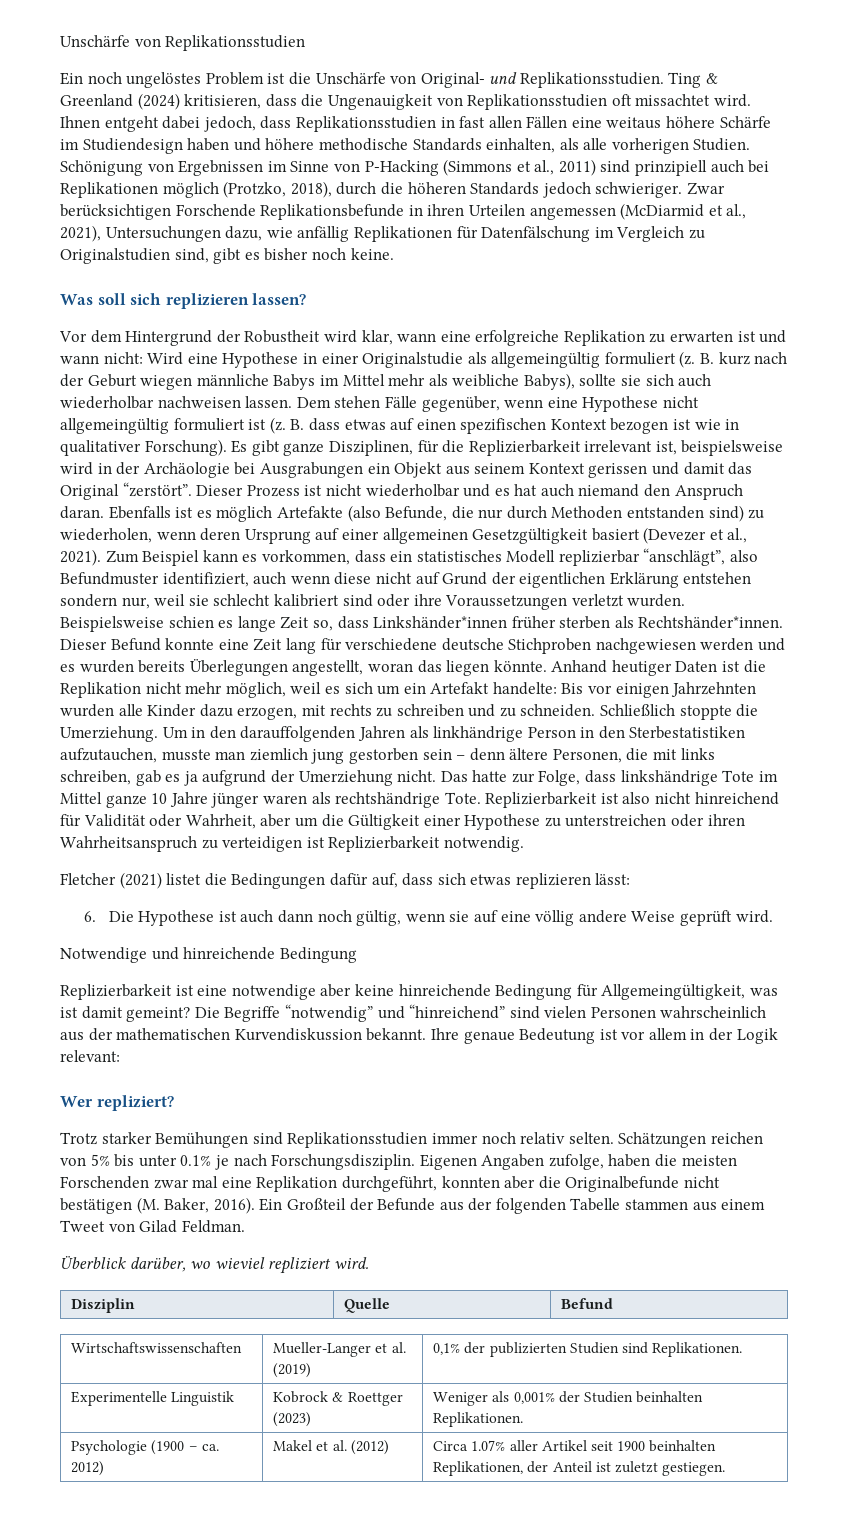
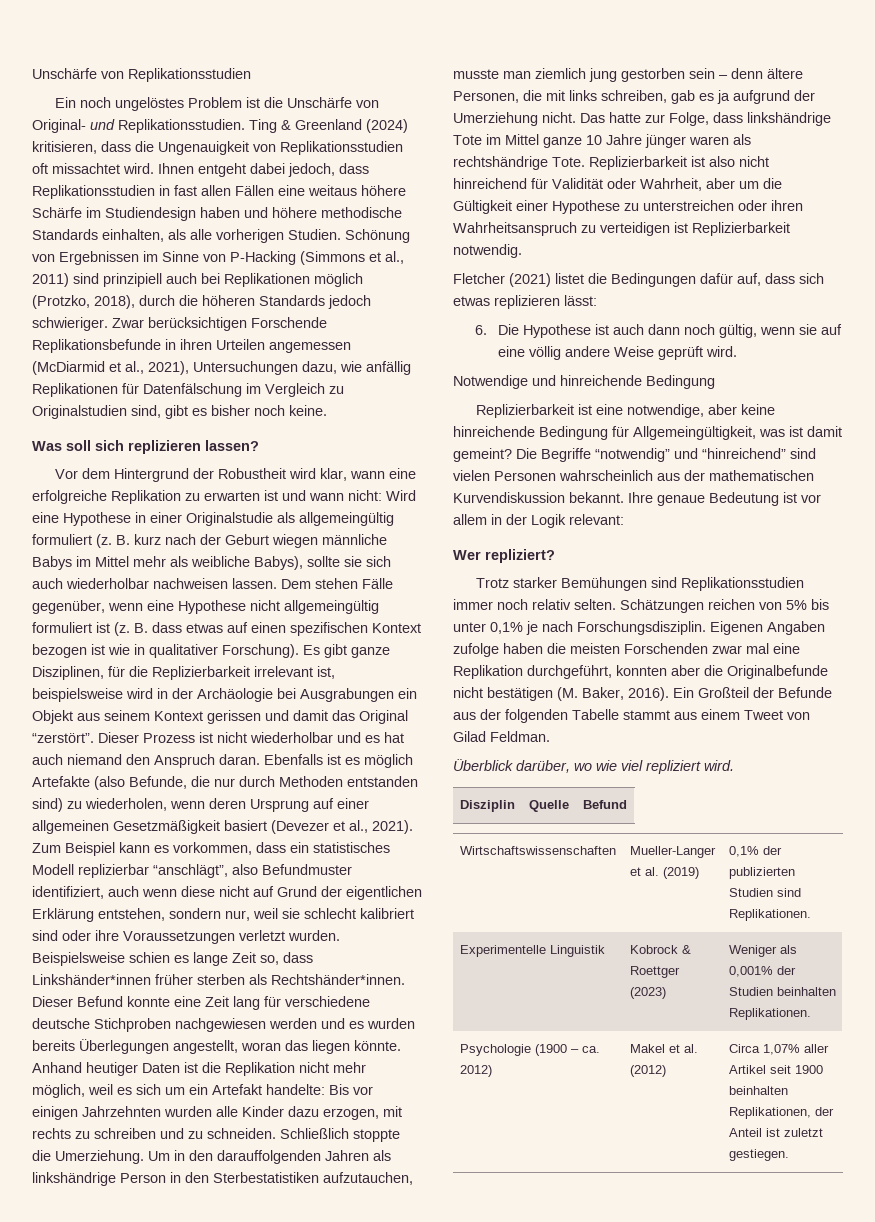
- Schönigung von Ergebnissen im Sinne von P-Hacking (Simmons et al., 2011) sind prinzipiell auch bei Replikationen möglich (Protzko, 2018), durch die höheren Standards jedoch schwieriger.
+ Schönung von Ergebnissen im Sinne von P-Hacking (Simmons et al., 2011) sind prinzipiell auch bei Replikationen möglich (Protzko, 2018), durch die höheren Standards jedoch schwieriger.
- Ebenfalls ist es möglich Artefakte (also Befunde, die nur durch Methoden entstanden sind) zu wiederholen, wenn deren Ursprung auf einer allgemeinen Gesetzgültigkeit basiert (Devezer et al., 2021).
+ Ebenfalls ist es möglich Artefakte (also Befunde, die nur durch Methoden entstanden sind) zu wiederholen, wenn deren Ursprung auf einer allgemeinen Gesetzmäßigkeit basiert (Devezer et al., 2021).
- Zum Beispiel kann es vorkommen, dass ein statistisches Modell replizierbar “anschlägt”, also Befundmuster identifiziert, auch wenn diese nicht auf Grund der eigentlichen Erklärung entstehen sondern nur, weil sie schlecht kalibriert sind oder ihre Voraussetzungen verletzt wurden.
+ Zum Beispiel kann es vorkommen, dass ein statistisches Modell replizierbar “anschlägt”, also Befundmuster identifiziert, auch wenn diese nicht auf Grund der eigentlichen Erklärung entstehen, sondern nur, weil sie schlecht kalibriert sind oder ihre Voraussetzungen verletzt wurden.
- Um in den darauffolgenden Jahren als linkhändrige Person in den Sterbestatistiken aufzutauchen, musste man ziemlich jung gestorben sein – denn ältere Personen, die mit links schreiben, gab es ja aufgrund der Umerziehung nicht.
+ Um in den darauffolgenden Jahren als linkshändrige Person in den Sterbestatistiken aufzutauchen, musste man ziemlich jung gestorben sein – denn ältere Personen, die mit links schreiben, gab es ja aufgrund der Umerziehung nicht.
- Replizierbarkeit ist eine notwendige aber keine hinreichende Bedingung für Allgemeingültigkeit, was ist damit gemeint?
+ Replizierbarkeit ist eine notwendige, aber keine hinreichende Bedingung für Allgemeingültigkeit, was ist damit gemeint?
- Schätzungen reichen von 5% bis unter 0.1% je nach Forschungsdisziplin.
+ Schätzungen reichen von 5% bis unter 0,1% je nach Forschungsdisziplin.
- Eigenen Angaben zufolge, haben die meisten Forschenden zwar mal eine Replikation durchgeführt, konnten aber die Originalbefunde nicht bestätigen (M. Baker, 2016).
+ Eigenen Angaben zufolge haben die meisten Forschenden zwar mal eine Replikation durchgeführt, konnten aber die Originalbefunde nicht bestätigen (M. Baker, 2016).
- Ein Großteil der Befunde aus der folgenden Tabelle stammen aus einem Tweet von Gilad Feldman.
+ Ein Großteil der Befunde aus der folgenden Tabelle stammt aus einem Tweet von Gilad Feldman.
- Überblick darüber, wo wieviel repliziert wird.
+ Überblick darüber, wo wie viel repliziert wird.
- Psychologie (1900 – ca. 2012) | Makel et al. (2012) | Circa 1.07% aller Artikel seit 1900 beinhalten Replikationen, der Anteil ist zuletzt gestiegen.
+ Psychologie (1900 – ca. 2012) | Makel et al. (2012) | Circa 1,07% aller Artikel seit 1900 beinhalten Replikationen, der Anteil ist zuletzt gestiegen.

